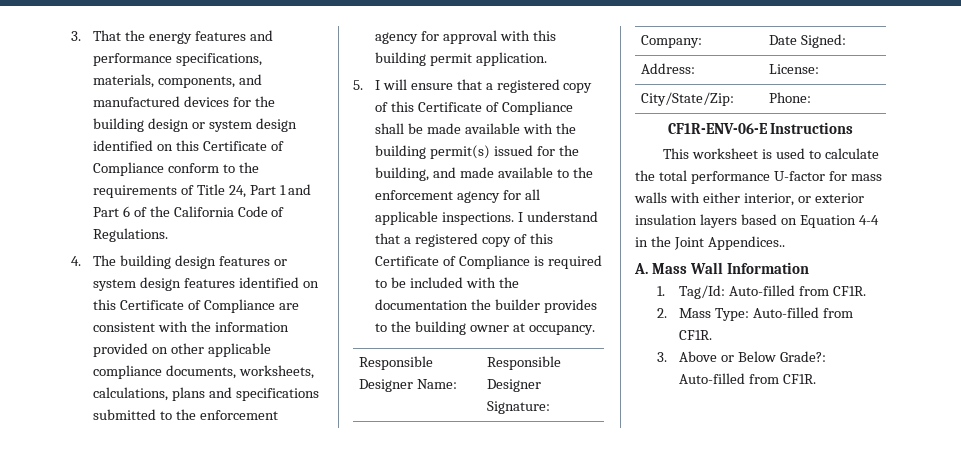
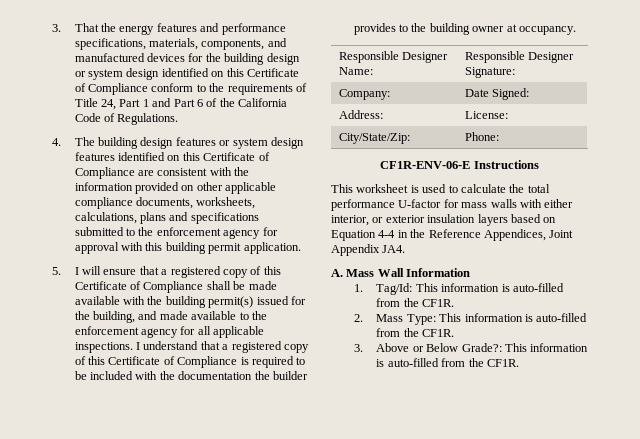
- This worksheet is used to calculate the total performance U-factor for mass walls with either interior, or exterior insulation layers based on Equation 4-4 in the Joint Appendices..
+ This worksheet is used to calculate the total performance U-factor for mass walls with either interior, or exterior insulation layers based on Equation 4-4 in the Reference Appendices, Joint Appendix JA4.
- 1. Tag/Id: Auto-filled from CF1R.
- 2. Mass Type: Auto-filled from CF1R.
+ 1. Tag/Id: This information is auto-filled from the CF1R.
+ 2. Mass Type: This information is auto-filled from the CF1R.
- 3. Above or Below Grade?: Auto-filled from CF1R.
+ 3. Above or Below Grade?: This information is auto-filled from the CF1R.

